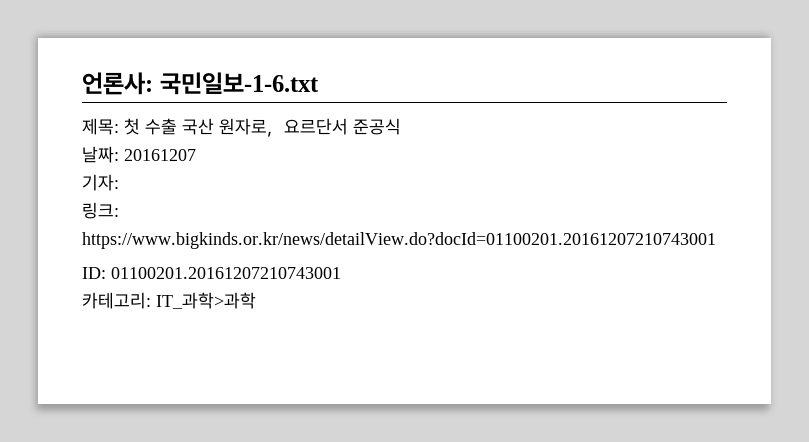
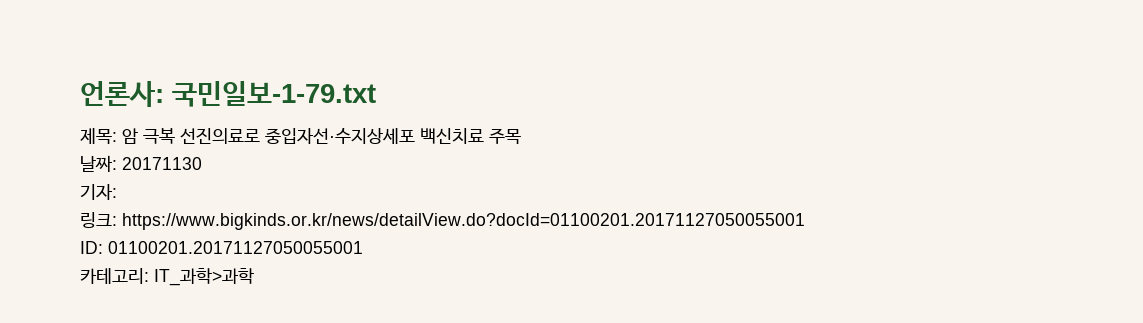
- 언론사: 국민일보-1-6.txt
+ 언론사: 국민일보-1-79.txt
- 제목: 첫 수출 국산 원자로，요르단서 준공식
+ 제목: 암 극복 선진의료로 중입자선·수지상세포 백신치료 주목
- 날짜: 20161207
+ 날짜: 20171130
- 링크: https://www.bigkinds.or.kr/news/detailView.do?docId=01100201.20161207210743001
+ 링크: https://www.bigkinds.or.kr/news/detailView.do?docId=01100201.20171127050055001
- ID: 01100201.20161207210743001
+ ID: 01100201.20171127050055001

